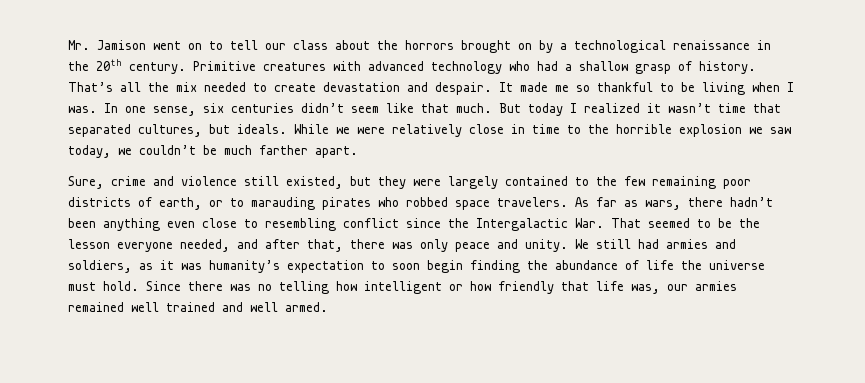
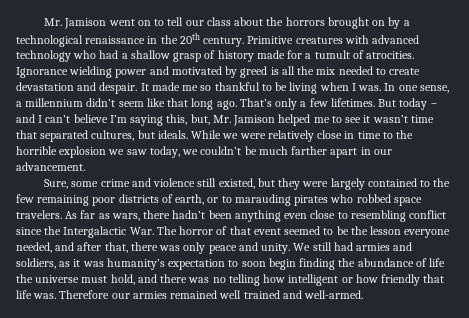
- Primitive creatures with advanced technology who had a shallow grasp of history. That’s all the mix needed to create devastation and despair.
+ Primitive creatures with advanced technology who had a shallow grasp of history made for a tumult of atrocities. Ignorance wielding power and motivated by greed is all the mix needed to create devastation and despair.
- In one sense, six centuries didn’t seem like that much. But today I realized it wasn’t time that separated cultures, but ideals.
+ In one sense, a millennium didn’t seem like that long ago. That’s only a few lifetimes. But today – and I can’t believe I’m saying this, but, Mr. Jamison helped me to see it wasn’t time that separated cultures, but ideals.
- While we were relatively close in time to the horrible explosion we saw today, we couldn’t be much farther apart.
+ While we were relatively close in time to the horrible explosion we saw today, we couldn’t be much farther apart in our advancement.
- Sure, crime and violence still existed, but they were largely contained to the few remaining poor districts of earth, or to marauding pirates who robbed space travelers.
+ Sure, some crime and violence still existed, but they were largely contained to the few remaining poor districts of earth, or to marauding pirates who robbed space travelers.
- As far as wars, there hadn’t been anything even close to resembling conflict since the Intergalactic War. That seemed to be the lesson everyone needed, and after that, there was only peace and unity.
+ As far as wars, there hadn’t been anything even close to resembling conflict since the Intergalactic War. The horror of that event seemed to be the lesson everyone needed, and after that, there was only peace and unity.
- We still had armies and soldiers, as it was humanity’s expectation to soon begin finding the abundance of life the universe must hold. Since there was no telling how intelligent or how friendly that life was, our armies remained well trained and well armed.
+ We still had armies and soldiers, as it was humanity’s expectation to soon begin finding the abundance of life the universe must hold, and there was no telling how intelligent or how friendly that life was. Therefore our armies remained well trained and well-armed.

